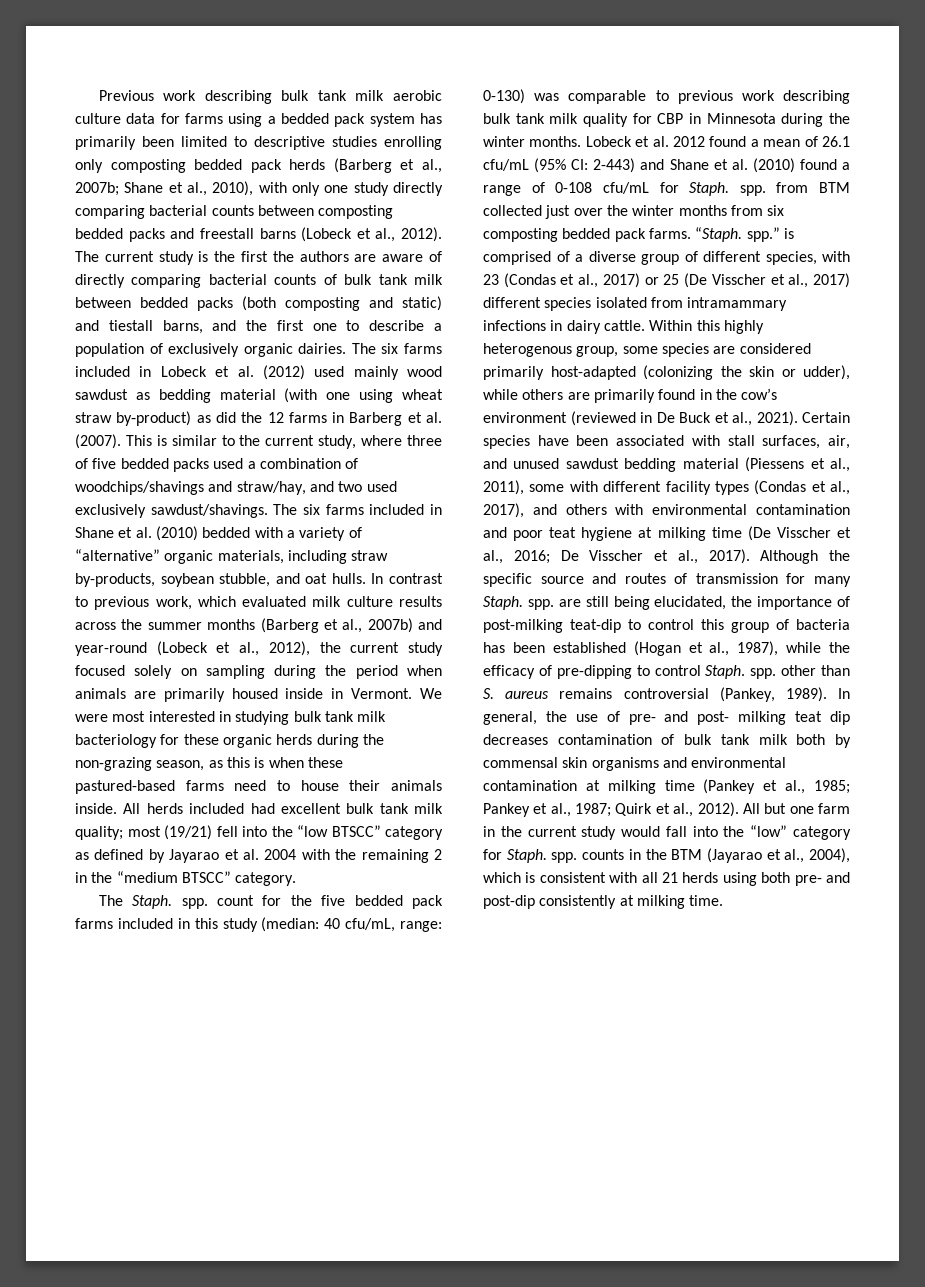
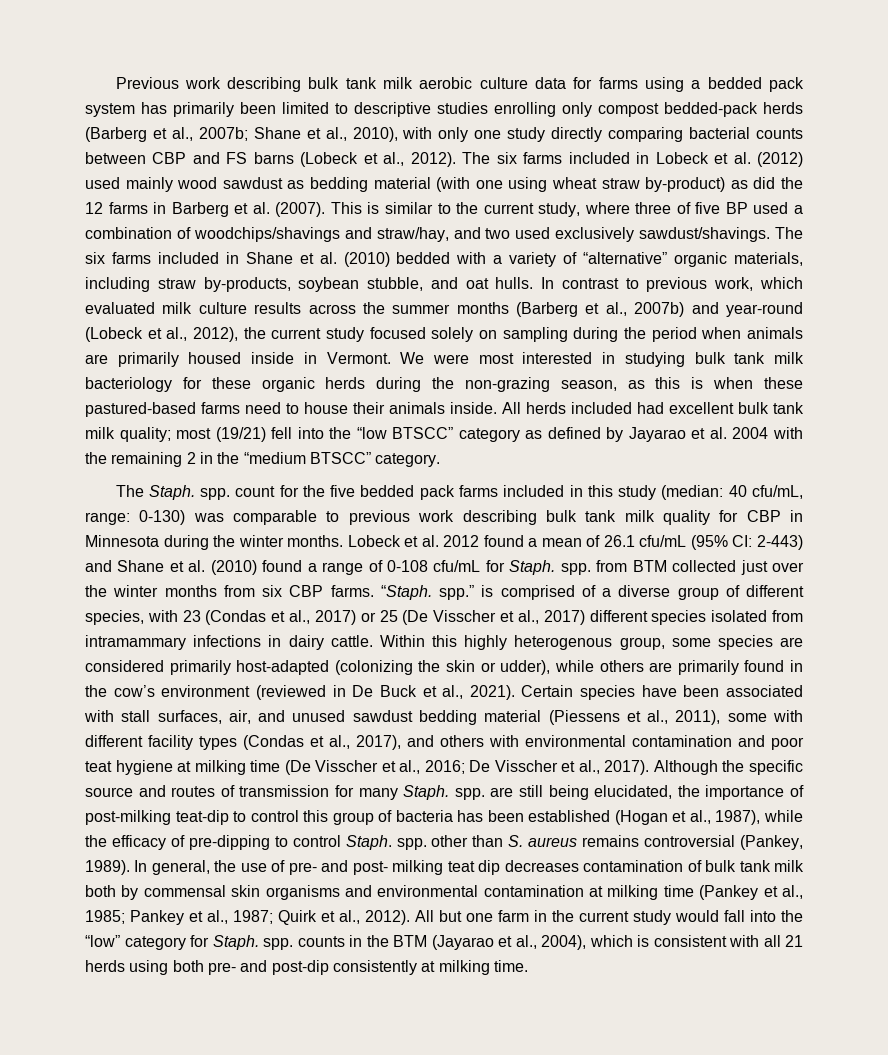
- Previous work describing bulk tank milk aerobic culture data for farms using a bedded pack system has primarily been limited to descriptive studies enrolling only composting bedded pack herds (Barberg et al., 2007b; Shane et al., 2010), with only one study directly comparing bacterial counts between composting bedded packs and freestall barns (Lobeck et al., 2012).
+ Previous work describing bulk tank milk aerobic culture data for farms using a bedded pack system has primarily been limited to descriptive studies enrolling only compost bedded-pack herds (Barberg et al., 2007b; Shane et al., 2010), with only one study directly comparing bacterial counts between CBP and FS barns (Lobeck et al., 2012).
- The current study is the first the authors are aware of directly comparing bacterial counts of bulk tank milk between bedded packs (both composting and static) and tiestall barns, and the first one to describe a population of exclusively organic dairies. The six farms included in Lobeck et al. (2012) used mainly wood sawdust as bedding material (with one using wheat straw by‐product) as did the 12 farms in Barberg et al. (2007).
+ The six farms included in Lobeck et al. (2012) used mainly wood sawdust as bedding material (with one using wheat straw by‐product) as did the 12 farms in Barberg et al. (2007).
- This is similar to the current study, where three of five bedded packs used a combination of woodchips/shavings and straw/hay, and two used exclusively sawdust/shavings.
+ This is similar to the current study, where three of five BP used a combination of woodchips/shavings and straw/hay, and two used exclusively sawdust/shavings.
- Lobeck et al. 2012 found a mean of 26.1 cfu/mL (95% CI: 2-443) and Shane et al. (2010) found a range of 0-108 cfu/mL for Staph. spp. from BTM collected just over the winter months from six composting bedded pack farms.
+ Lobeck et al. 2012 found a mean of 26.1 cfu/mL (95% CI: 2-443) and Shane et al. (2010) found a range of 0-108 cfu/mL for Staph. spp. from BTM collected just over the winter months from six CBP farms.

